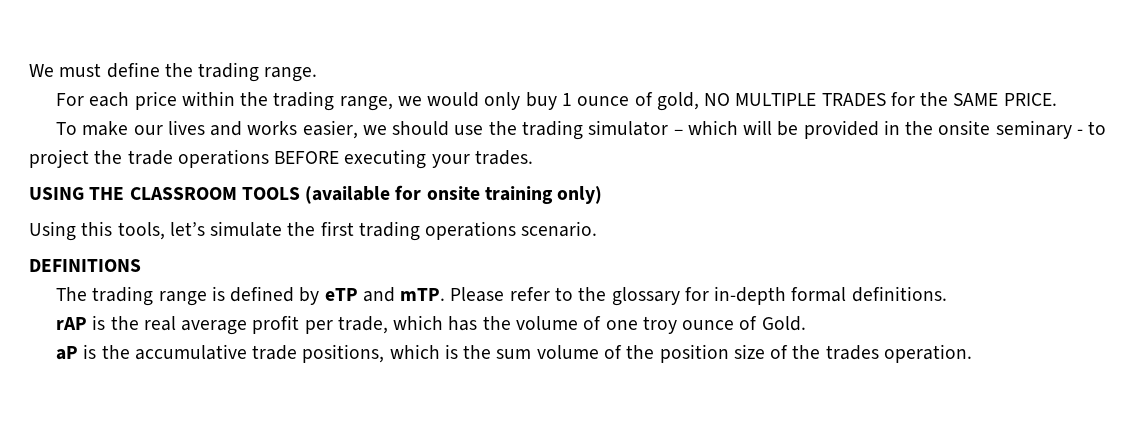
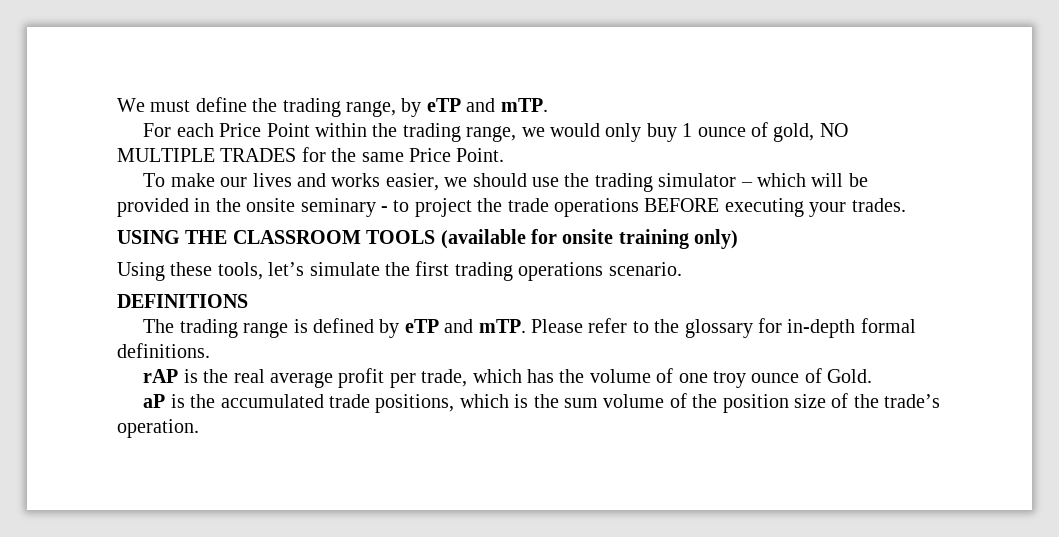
- We must define the trading range.
+ We must define the trading range, by eTP and mTP.
- For each price within the trading range, we would only buy 1 ounce of gold, NO MULTIPLE TRADES for the SAME PRICE.
+ For each Price Point within the trading range, we would only buy 1 ounce of gold, NO MULTIPLE TRADES for the same Price Point.
- Using this tools, let’s simulate the first trading operations scenario.
+ Using these tools, let’s simulate the first trading operations scenario.
- aP is the accumulative trade positions, which is the sum volume of the position size of the trades operation.
+ aP is the accumulated trade positions, which is the sum volume of the position size of the trade’s operation.

